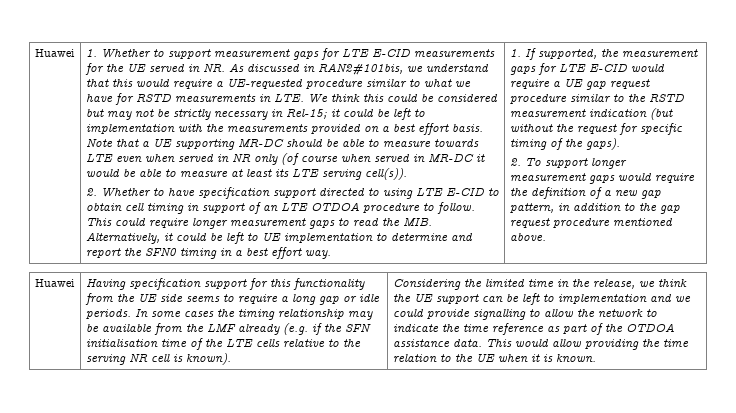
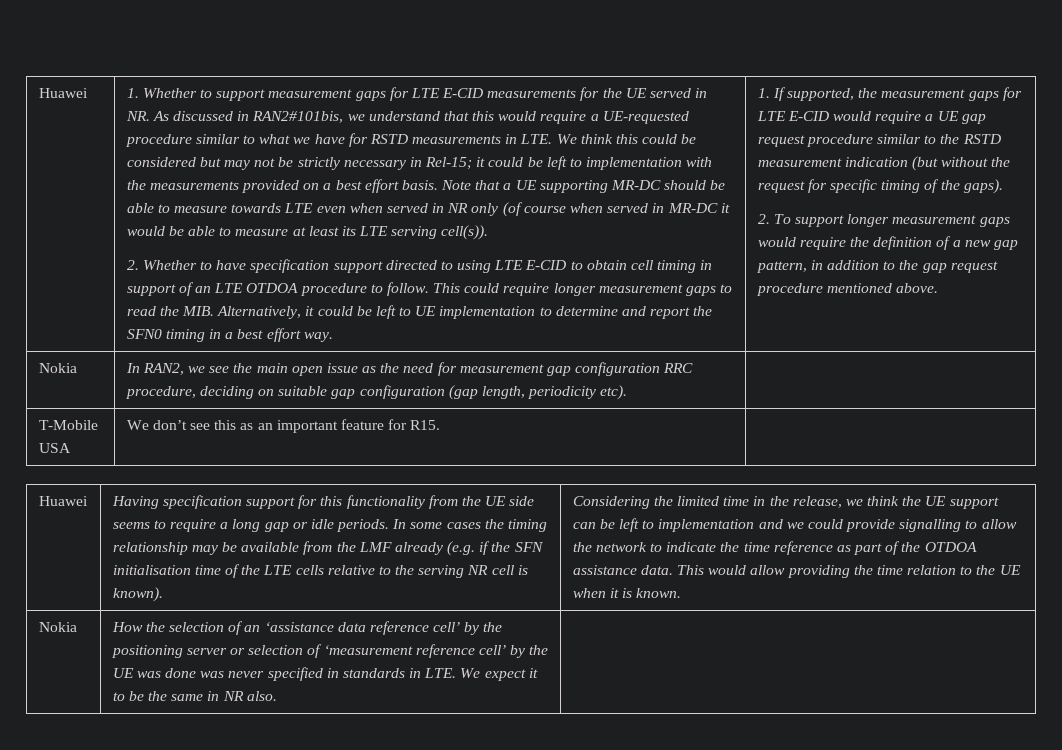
+ Nokia | In RAN2, we see the main open issue as the need for measurement gap configuration RRC procedure, deciding on suitable gap configuration (gap length, periodicity etc). |
+ T-Mobile USA | We don’t see this as an important feature for R15. |
+ Nokia | How the selection of an ‘assistance data reference cell’ by the positioning server or selection of ‘measurement reference cell’ by the UE was done was never specified in standards in LTE. We expect it to be the same in NR also.

